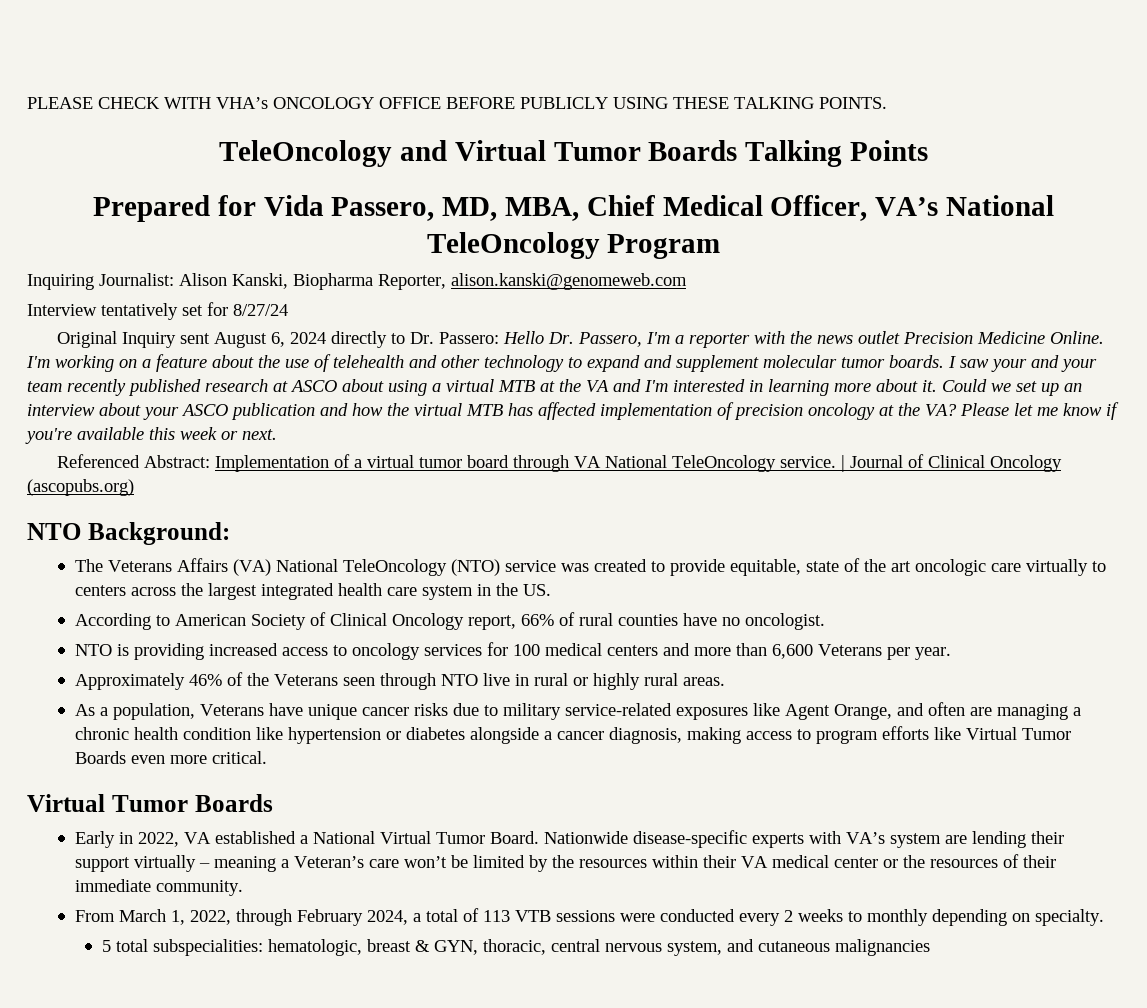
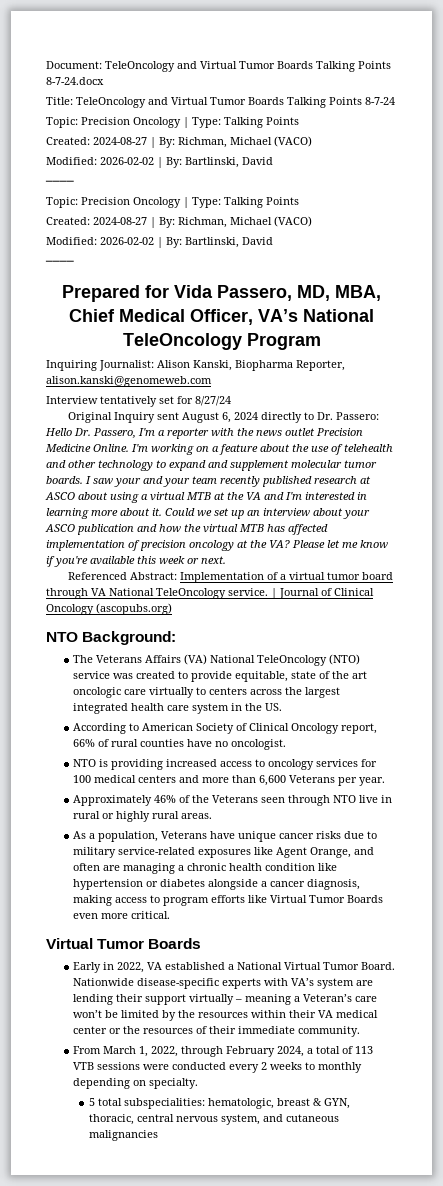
- PLEASE CHECK WITH VHA’s ONCOLOGY OFFICE BEFORE PUBLICLY USING THESE TALKING POINTS.
- TeleOncology and Virtual Tumor Boards Talking Points
+ Document: TeleOncology and Virtual Tumor Boards Talking Points 8-7-24.docx
+ Title: TeleOncology and Virtual Tumor Boards Talking Points 8-7-24
+ Topic: Precision Oncology | Type: Talking Points
+ Created: 2024-08-27 | By: Richman, Michael (VACO)
+ Modified: 2026-02-02 | By: Bartlinski, David
+ ────
+ Topic: Precision Oncology | Type: Talking Points
+ Created: 2024-08-27 | By: Richman, Michael (VACO)
+ Modified: 2026-02-02 | By: Bartlinski, David
+ ────

